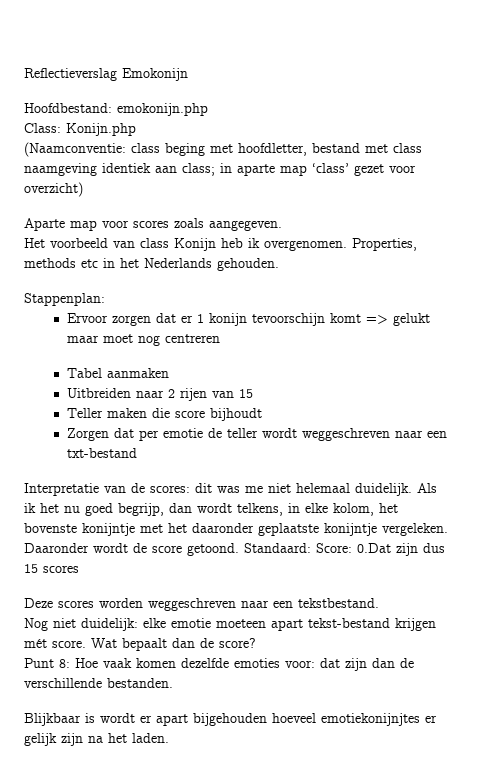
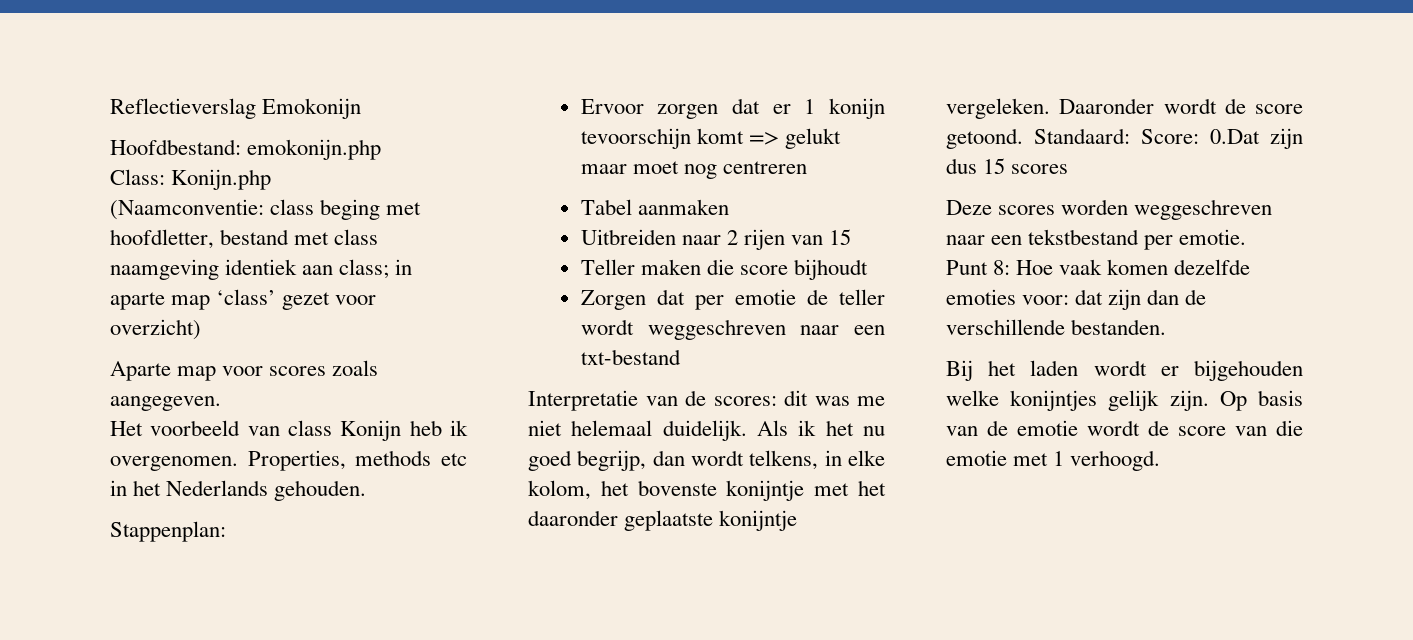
- Deze scores worden weggeschreven naar een tekstbestand.
- Nog niet duidelijk: elke emotie moeteen apart tekst-bestand krijgen mét score. Wat bepaalt dan de score?
+ Deze scores worden weggeschreven naar een tekstbestand per emotie.
- Blijkbaar is wordt er apart bijgehouden hoeveel emotiekonijnjtes er gelijk zijn na het laden.
+ Bij het laden wordt er bijgehouden welke konijntjes gelijk zijn. Op basis van de emotie wordt de score van die emotie met 1 verhoogd.

